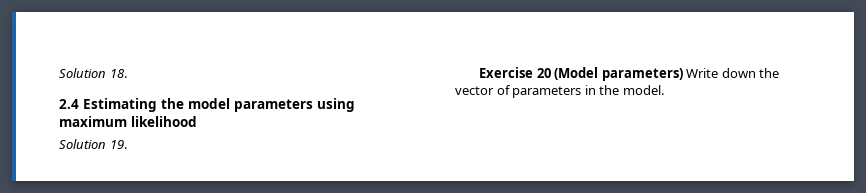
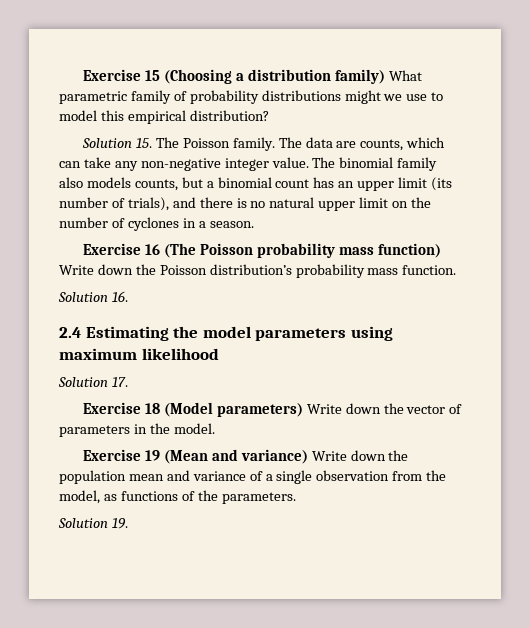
- Solution 18.
+ Exercise 15 (Choosing a distribution family) What parametric family of probability distributions might we use to model this empirical distribution?
+ Solution 15. The Poisson family. The data are counts, which can take any non-negative integer value. The binomial family also models counts, but a binomial count has an upper limit (its number of trials), and there is no natural upper limit on the number of cyclones in a season.
+ Exercise 16 (The Poisson probability mass function) Write down the Poisson distribution’s probability mass function.
+ Solution 16.
- Solution 19.
- Exercise 20 (Model parameters) Write down the vector of parameters in the model.
+ Solution 17.
+ Exercise 18 (Model parameters) Write down the vector of parameters in the model.
+ Exercise 19 (Mean and variance) Write down the population mean and variance of a single observation from the model, as functions of the parameters.
+ Solution 19.

